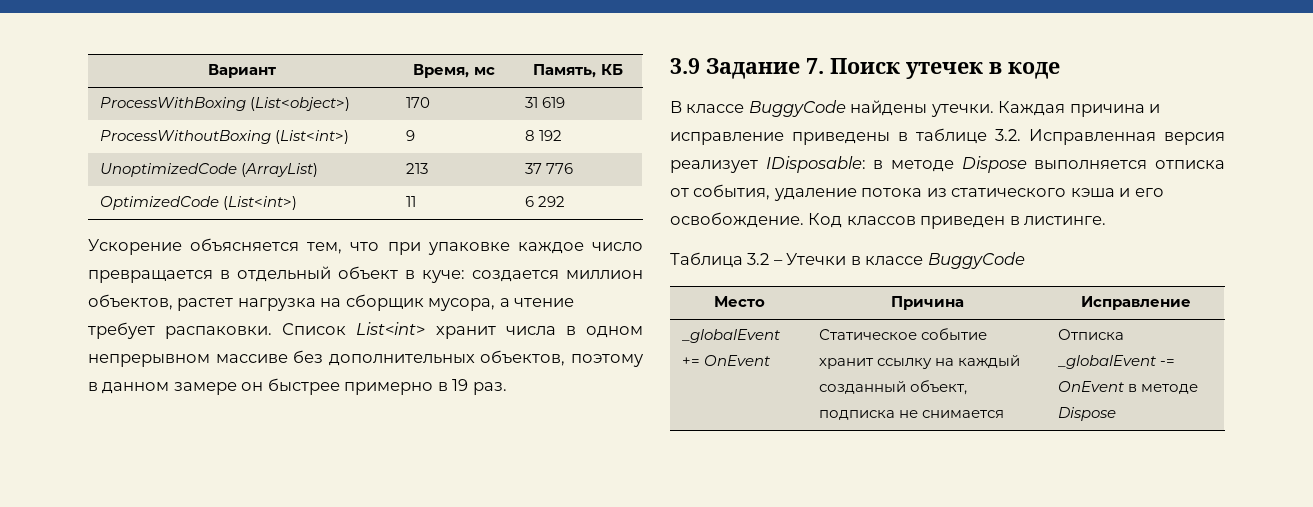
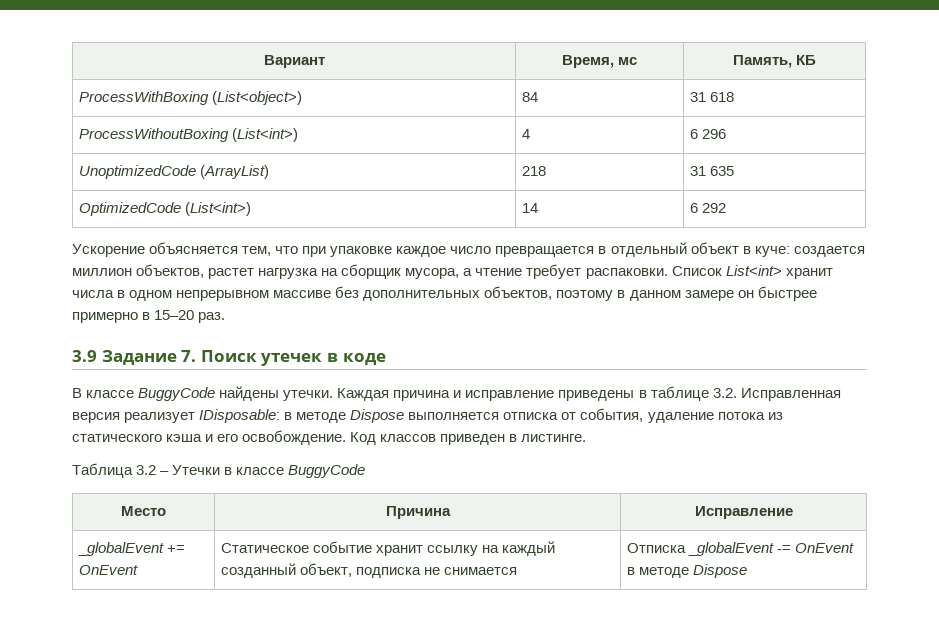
- ProcessWithBoxing (List<object>) | 170 | 31 619
+ ProcessWithBoxing (List<object>) | 84 | 31 618
- ProcessWithoutBoxing (List<int>) | 9 | 8 192
+ ProcessWithoutBoxing (List<int>) | 4 | 6 296
- UnoptimizedCode (ArrayList) | 213 | 37 776
+ UnoptimizedCode (ArrayList) | 218 | 31 635
- OptimizedCode (List<int>) | 11 | 6 292
+ OptimizedCode (List<int>) | 14 | 6 292
- Список List<int> хранит числа в одном непрерывном массиве без дополнительных объектов, поэтому в данном замере он быстрее примерно в 19 раз.
+ Список List<int> хранит числа в одном непрерывном массиве без дополнительных объектов, поэтому в данном замере он быстрее примерно в 15–20 раз.

